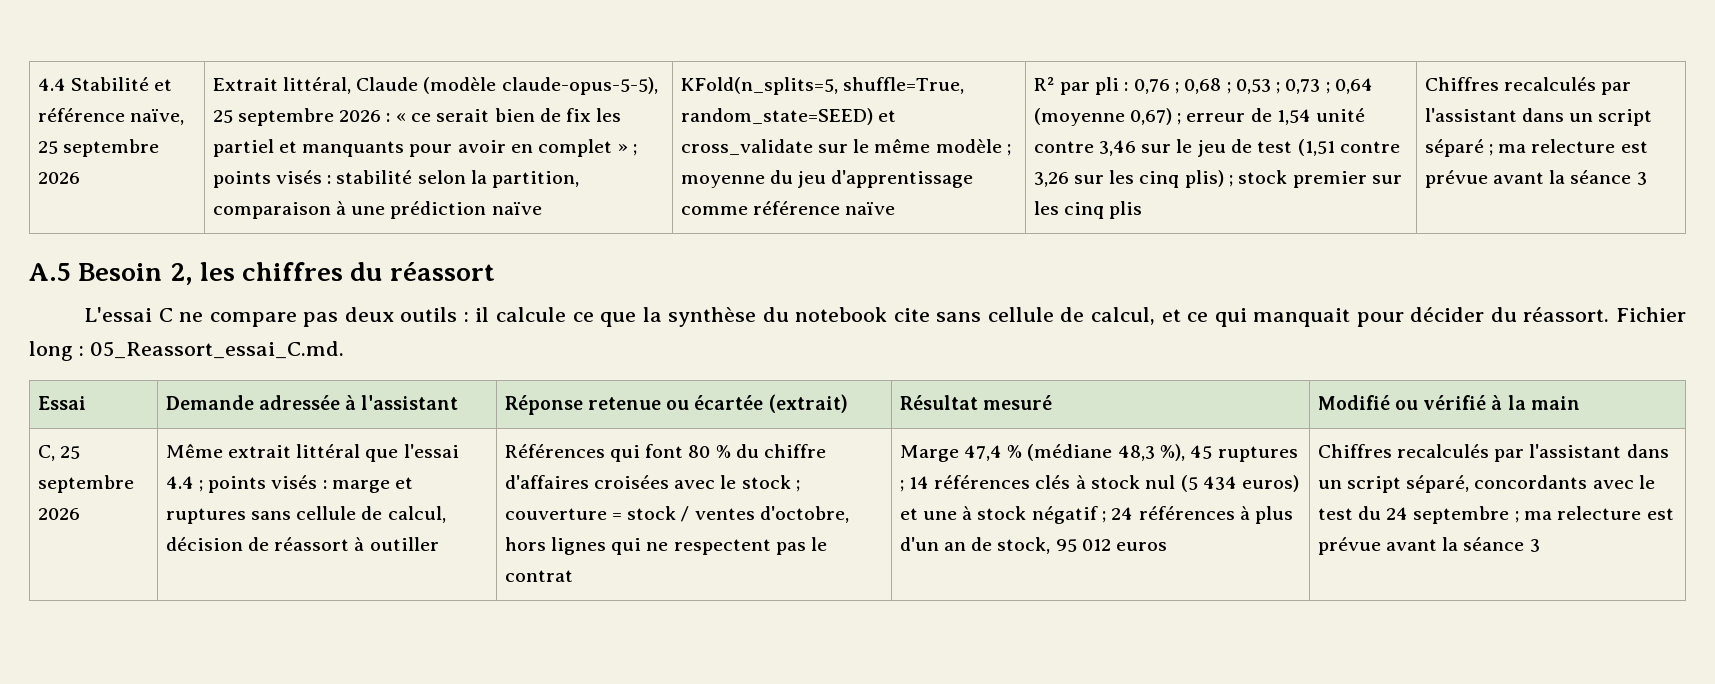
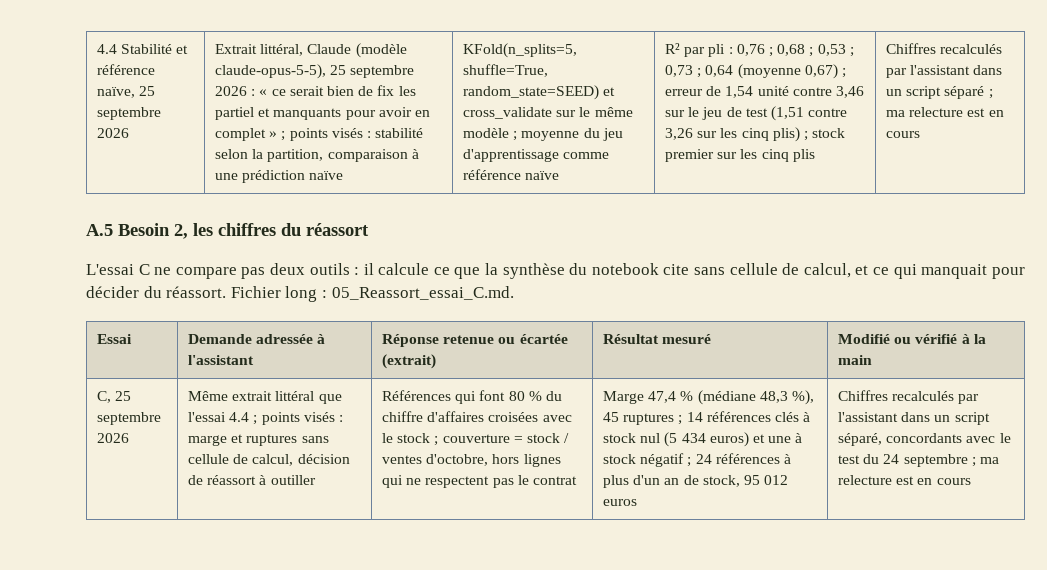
- Chiffres recalculés par l'assistant dans un script séparé ; ma relecture est prévue avant la séance 3
+ Chiffres recalculés par l'assistant dans un script séparé ; ma relecture est en cours
- Chiffres recalculés par l'assistant dans un script séparé, concordants avec le test du 24 septembre ; ma relecture est prévue avant la séance 3
+ Chiffres recalculés par l'assistant dans un script séparé, concordants avec le test du 24 septembre ; ma relecture est en cours

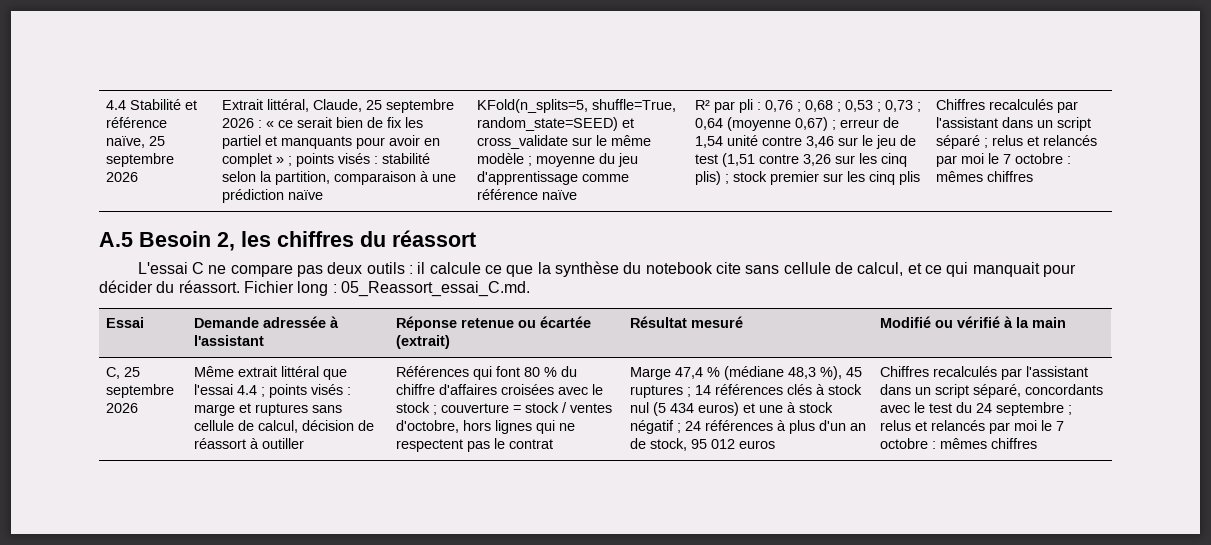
- Extrait littéral, Claude (modèle claude-opus-5-5), 25 septembre 2026 : « ce serait bien de fix les partiel et manquants pour avoir en complet » ; points visés : stabilité selon la partition, comparaison à une prédiction naïve
+ Extrait littéral, Claude, 25 septembre 2026 : « ce serait bien de fix les partiel et manquants pour avoir en complet » ; points visés : stabilité selon la partition, comparaison à une prédiction naïve
- Chiffres recalculés par l'assistant dans un script séparé ; ma relecture est en cours
+ Chiffres recalculés par l'assistant dans un script séparé ; relus et relancés par moi le 7 octobre : mêmes chiffres
- Chiffres recalculés par l'assistant dans un script séparé, concordants avec le test du 24 septembre ; ma relecture est en cours
+ Chiffres recalculés par l'assistant dans un script séparé, concordants avec le test du 24 septembre ; relus et relancés par moi le 7 octobre : mêmes chiffres

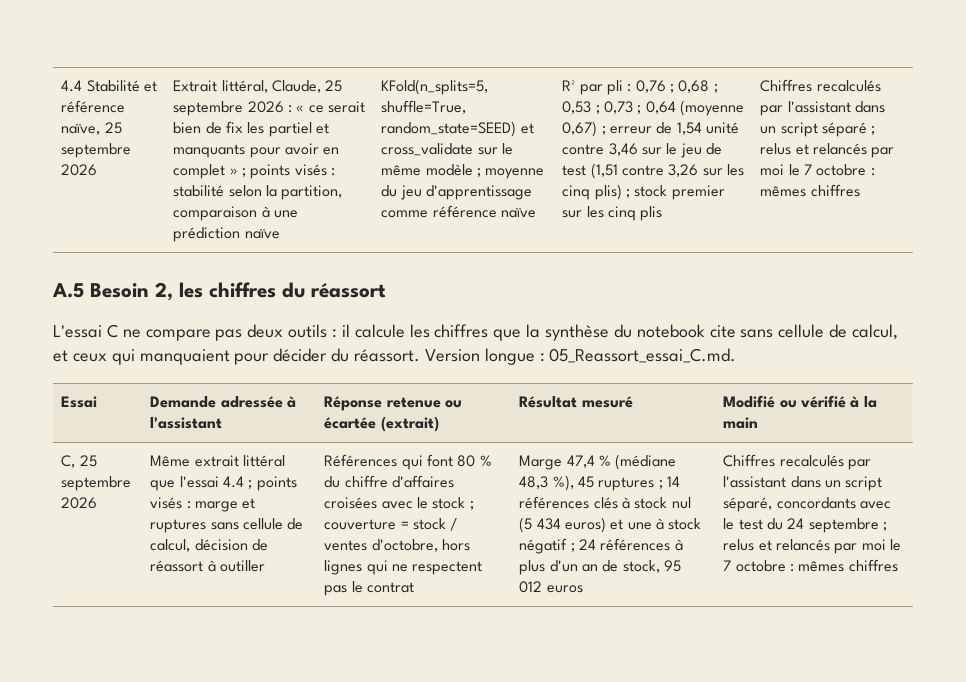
- L'essai C ne compare pas deux outils : il calcule ce que la synthèse du notebook cite sans cellule de calcul, et ce qui manquait pour décider du réassort.
+ L'essai C ne compare pas deux outils : il calcule les chiffres que la synthèse du notebook cite sans cellule de calcul, et ceux qui manquaient pour décider du réassort.
- Fichier long : 05_Reassort_essai_C.md.
+ Version longue : 05_Reassort_essai_C.md.

